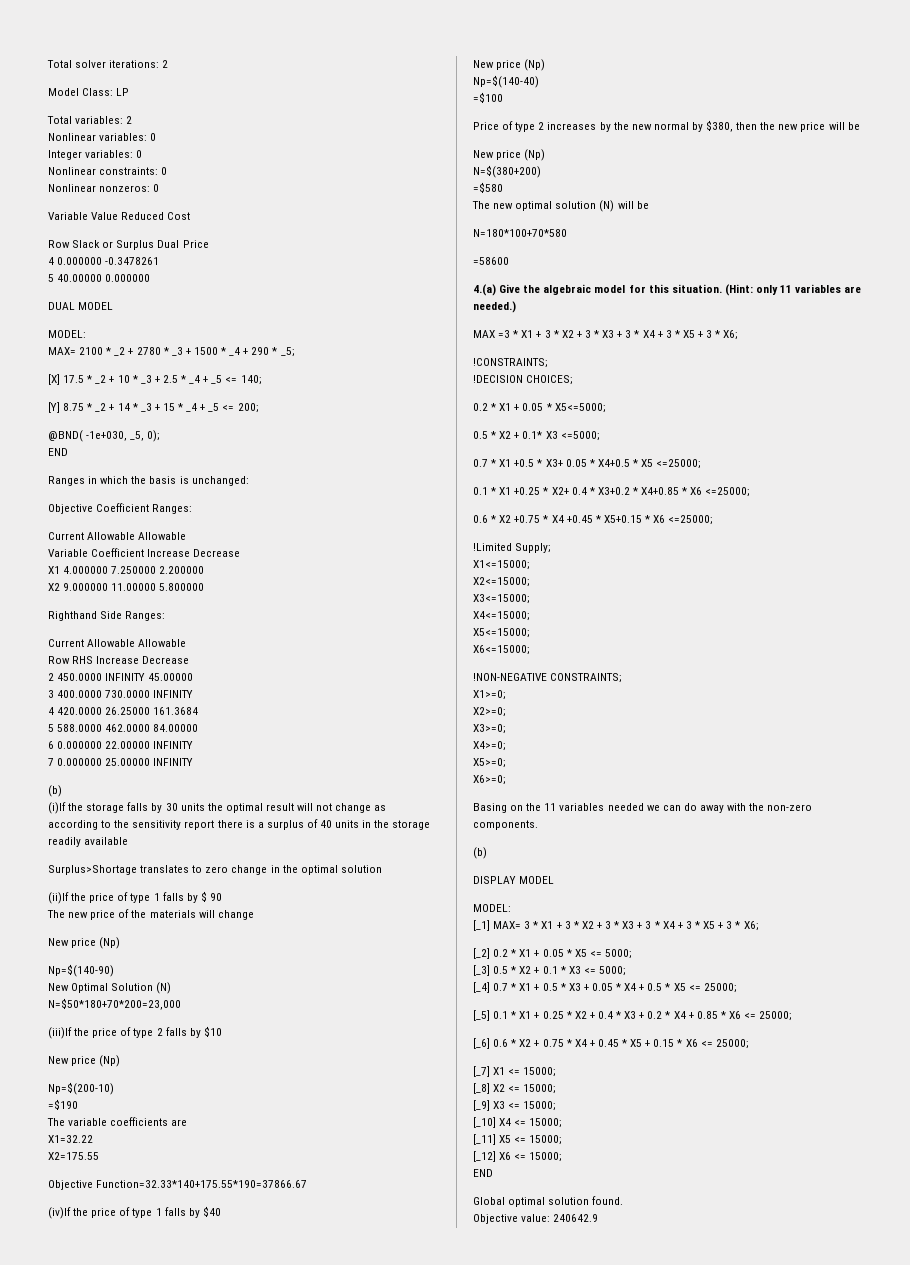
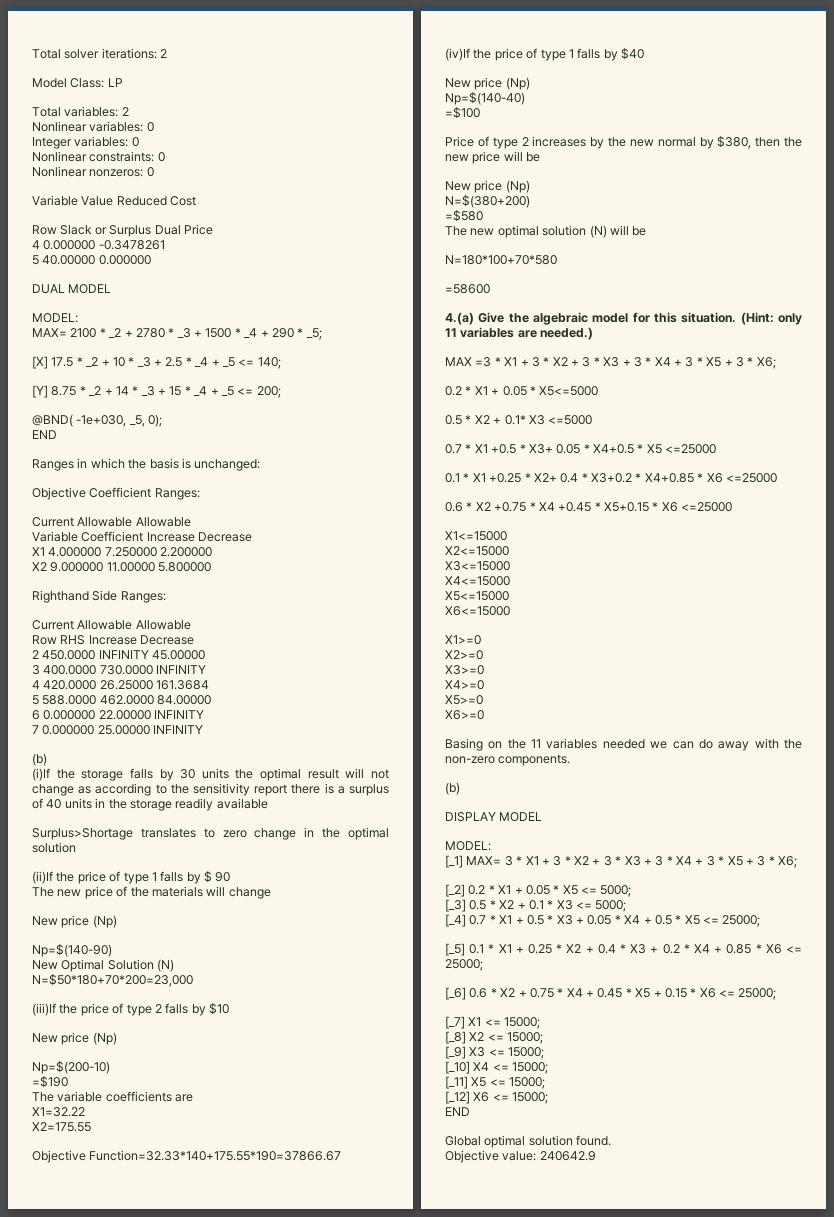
- !CONSTRAINTS;
- !DECISION CHOICES;
- 0.2 * X1 + 0.05 * X5<=5000;
+ 0.2 * X1 + 0.05 * X5<=5000
- 0.5 * X2 + 0.1* X3 <=5000;
+ 0.5 * X2 + 0.1* X3 <=5000
- 0.7 * X1 +0.5 * X3+ 0.05 * X4+0.5 * X5 <=25000;
+ 0.7 * X1 +0.5 * X3+ 0.05 * X4+0.5 * X5 <=25000
- 0.1 * X1 +0.25 * X2+ 0.4 * X3+0.2 * X4+0.85 * X6 <=25000;
+ 0.1 * X1 +0.25 * X2+ 0.4 * X3+0.2 * X4+0.85 * X6 <=25000
- 0.6 * X2 +0.75 * X4 +0.45 * X5+0.15 * X6 <=25000;
- !Limited Supply;
- X1<=15000;
- X2<=15000;
- X3<=15000;
- X4<=15000;
- X5<=15000;
- X6<=15000;
- !NON-NEGATIVE CONSTRAINTS;
- X1>=0;
- X2>=0;
- X3>=0;
- X4>=0;
- X5>=0;
- X6>=0;
+ 0.6 * X2 +0.75 * X4 +0.45 * X5+0.15 * X6 <=25000
+ X1<=15000
+ X2<=15000
+ X3<=15000
+ X4<=15000
+ X5<=15000
+ X6<=15000
+ X1>=0
+ X2>=0
+ X3>=0
+ X4>=0
+ X5>=0
+ X6>=0

